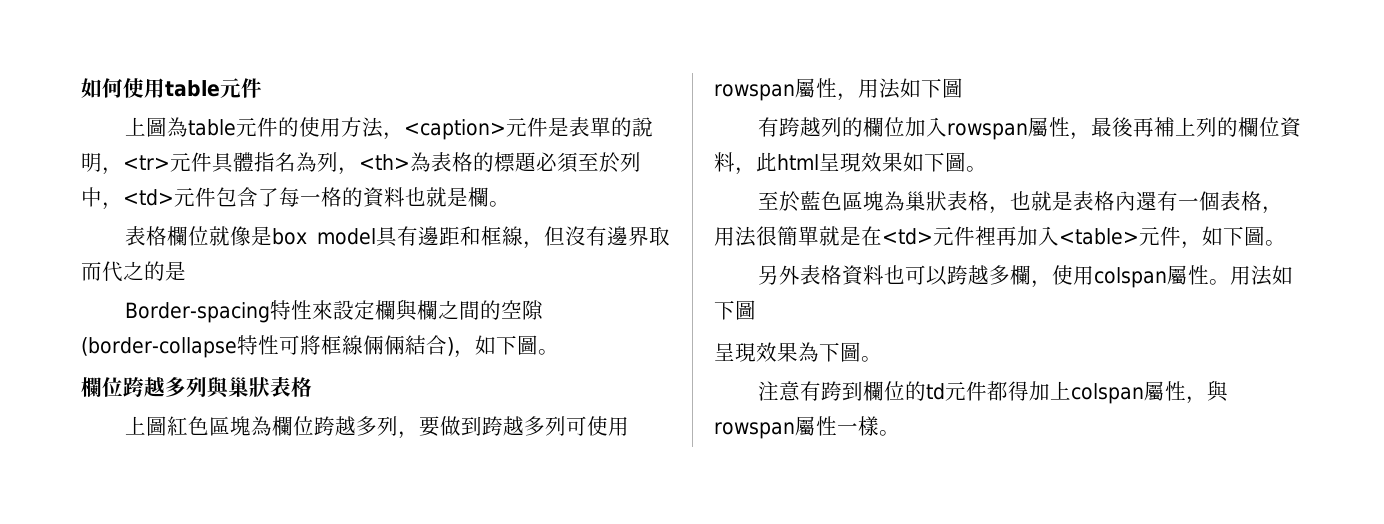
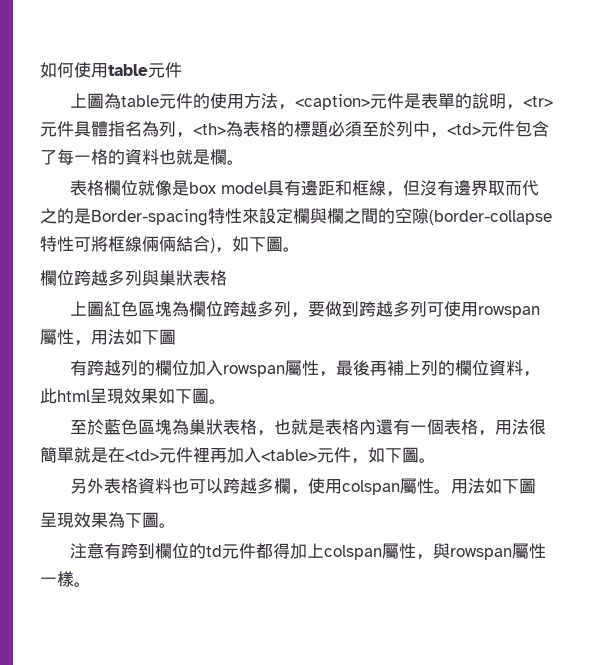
- 表格欄位就像是box model具有邊距和框線，但沒有邊界取而代之的是
- Border-spacing特性來設定欄與欄之間的空隙(border-collapse特性可將框線倆倆結合)，如下圖。
+ 表格欄位就像是box model具有邊距和框線，但沒有邊界取而代之的是Border-spacing特性來設定欄與欄之間的空隙(border-collapse特性可將框線倆倆結合)，如下圖。

